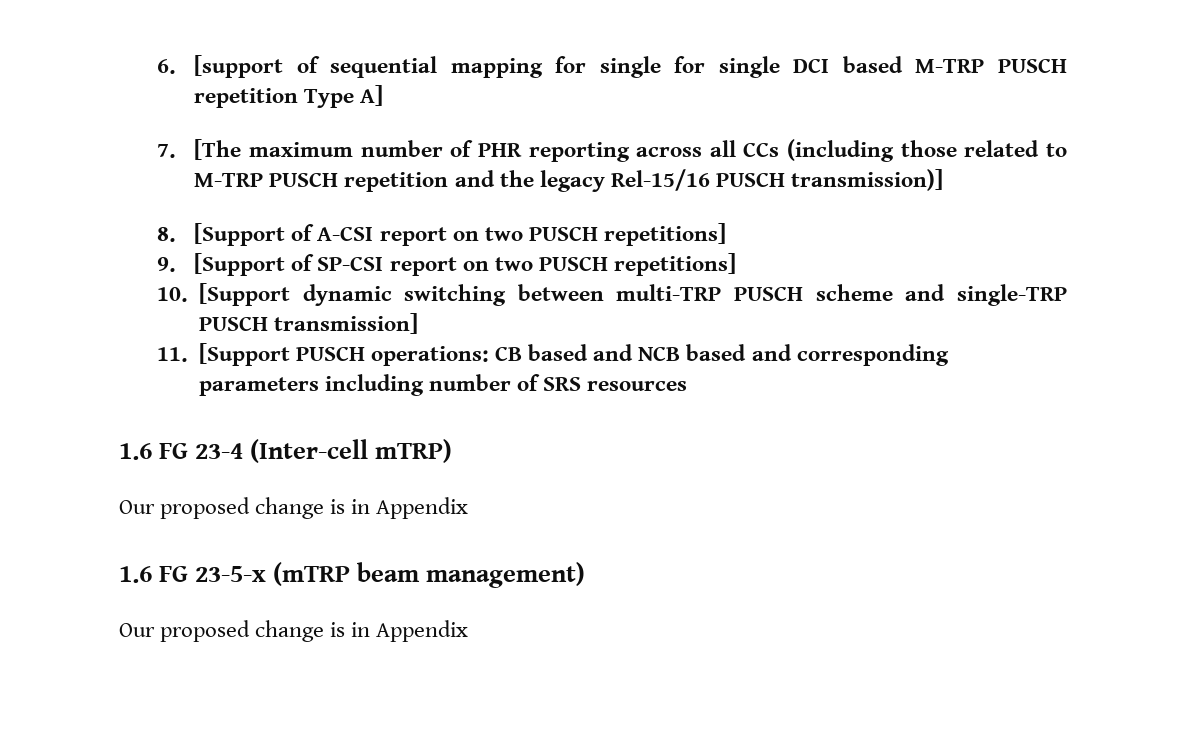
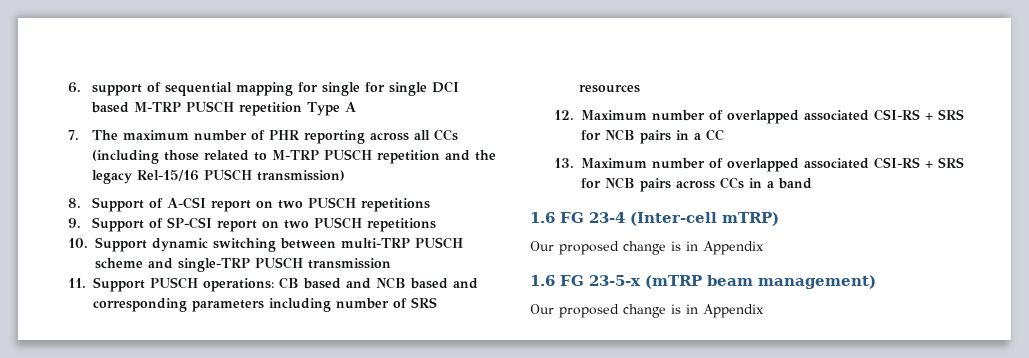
- 6. [support of sequential mapping for single for single DCI based M-TRP PUSCH repetition Type A]
+ 6. support of sequential mapping for single for single DCI based M-TRP PUSCH repetition Type A
- 7. [The maximum number of PHR reporting across all CCs (including those related to M-TRP PUSCH repetition and the legacy Rel-15/16 PUSCH transmission)]
+ 7. The maximum number of PHR reporting across all CCs (including those related to M-TRP PUSCH repetition and the legacy Rel-15/16 PUSCH transmission)
- 8. [Support of A-CSI report on two PUSCH repetitions]
+ 8. Support of A-CSI report on two PUSCH repetitions
- 9. [Support of SP-CSI report on two PUSCH repetitions]
+ 9. Support of SP-CSI report on two PUSCH repetitions
- 10. [Support dynamic switching between multi-TRP PUSCH scheme and single-TRP PUSCH transmission]
+ 10. Support dynamic switching between multi-TRP PUSCH scheme and single-TRP PUSCH transmission
- 11. [Support PUSCH operations: CB based and NCB based and corresponding parameters including number of SRS resources
+ 11. Support PUSCH operations: CB based and NCB based and corresponding parameters including number of SRS resources
+ 12. Maximum number of overlapped associated CSI-RS + SRS for NCB pairs in a CC
+ 13. Maximum number of overlapped associated CSI-RS + SRS for NCB pairs across CCs in a band

